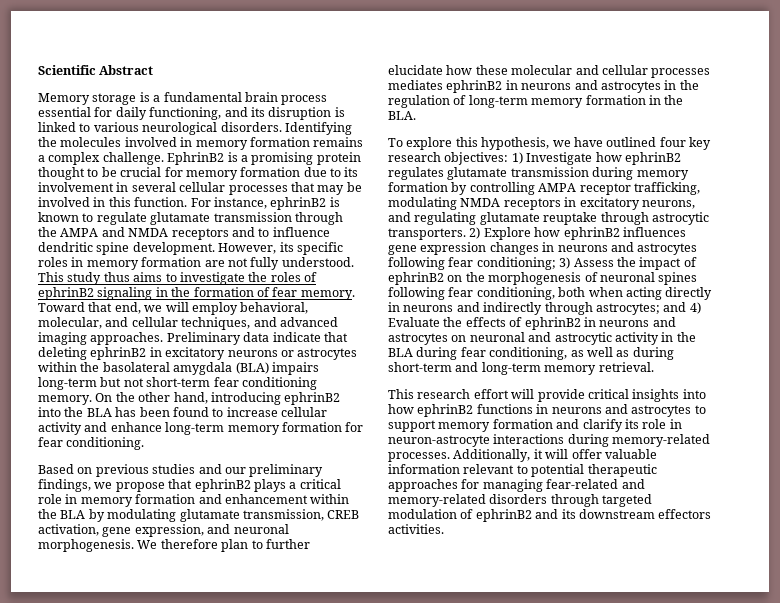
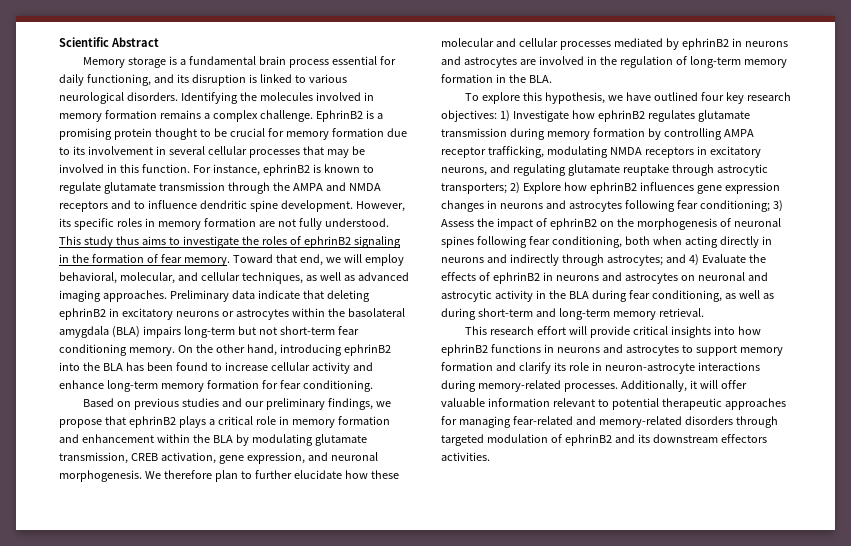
- Toward that end, we will employ behavioral, molecular, and cellular techniques, and advanced imaging approaches.
+ Toward that end, we will employ behavioral, molecular, and cellular techniques, as well as advanced imaging approaches.
- We therefore plan to further elucidate how these molecular and cellular processes mediates ephrinB2 in neurons and astrocytes in the regulation of long-term memory formation in the BLA.
+ We therefore plan to further elucidate how these molecular and cellular processes mediated by ephrinB2 in neurons and astrocytes are involved in the regulation of long-term memory formation in the BLA.
- 1) Investigate how ephrinB2 regulates glutamate transmission during memory formation by controlling AMPA receptor trafficking, modulating NMDA receptors in excitatory neurons, and regulating glutamate reuptake through astrocytic transporters.
+ 1) Investigate how ephrinB2 regulates glutamate transmission during memory formation by controlling AMPA receptor trafficking, modulating NMDA receptors in excitatory neurons, and regulating glutamate reuptake through astrocytic transporters;

